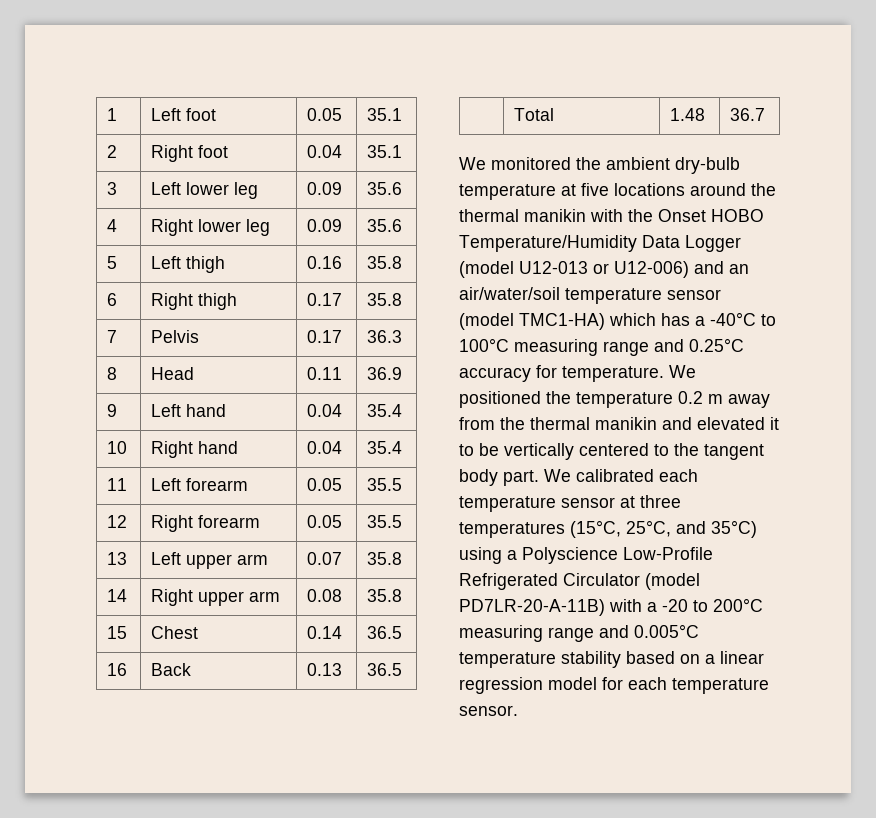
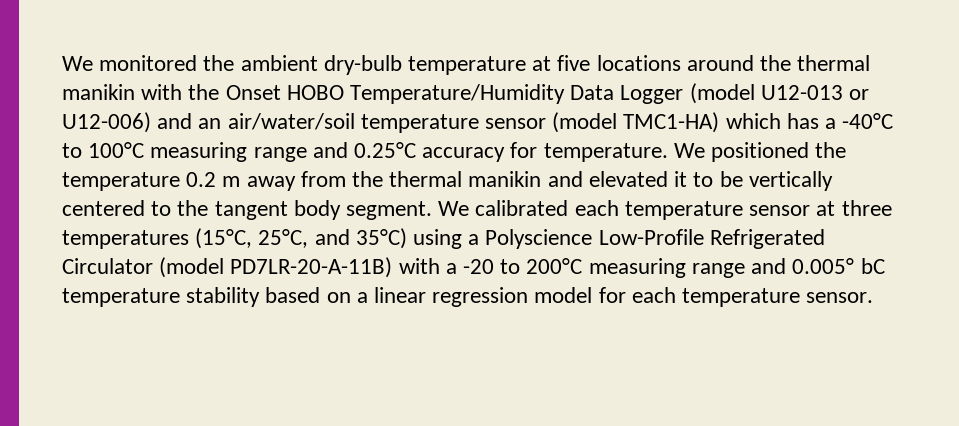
- 1 | Left foot | 0.05 | 35.1
- 2 | Right foot | 0.04 | 35.1
- 3 | Left lower leg | 0.09 | 35.6
- 4 | Right lower leg | 0.09 | 35.6
- 5 | Left thigh | 0.16 | 35.8
- 6 | Right thigh | 0.17 | 35.8
- 7 | Pelvis | 0.17 | 36.3
- 8 | Head | 0.11 | 36.9
- 9 | Left hand | 0.04 | 35.4
- 10 | Right hand | 0.04 | 35.4
- 11 | Left forearm | 0.05 | 35.5
- 12 | Right forearm | 0.05 | 35.5
- 13 | Left upper arm | 0.07 | 35.8
- 14 | Right upper arm | 0.08 | 35.8
- 15 | Chest | 0.14 | 36.5
- 16 | Back | 0.13 | 36.5
- | Total | 1.48 | 36.7
- We positioned the temperature 0.2 m away from the thermal manikin and elevated it to be vertically centered to the tangent body part.
+ We positioned the temperature 0.2 m away from the thermal manikin and elevated it to be vertically centered to the tangent body segment.
- We calibrated each temperature sensor at three temperatures (15°C, 25°C, and 35°C) using a Polyscience Low-Profile Refrigerated Circulator (model PD7LR-20-A-11B) with a -20 to 200°C measuring range and 0.005°C temperature stability based on a linear regression model for each temperature sensor.
+ We calibrated each temperature sensor at three temperatures (15°C, 25°C, and 35°C) using a Polyscience Low-Profile Refrigerated Circulator (model PD7LR-20-A-11B) with a -20 to 200°C measuring range and 0.005° bC temperature stability based on a linear regression model for each temperature sensor.

